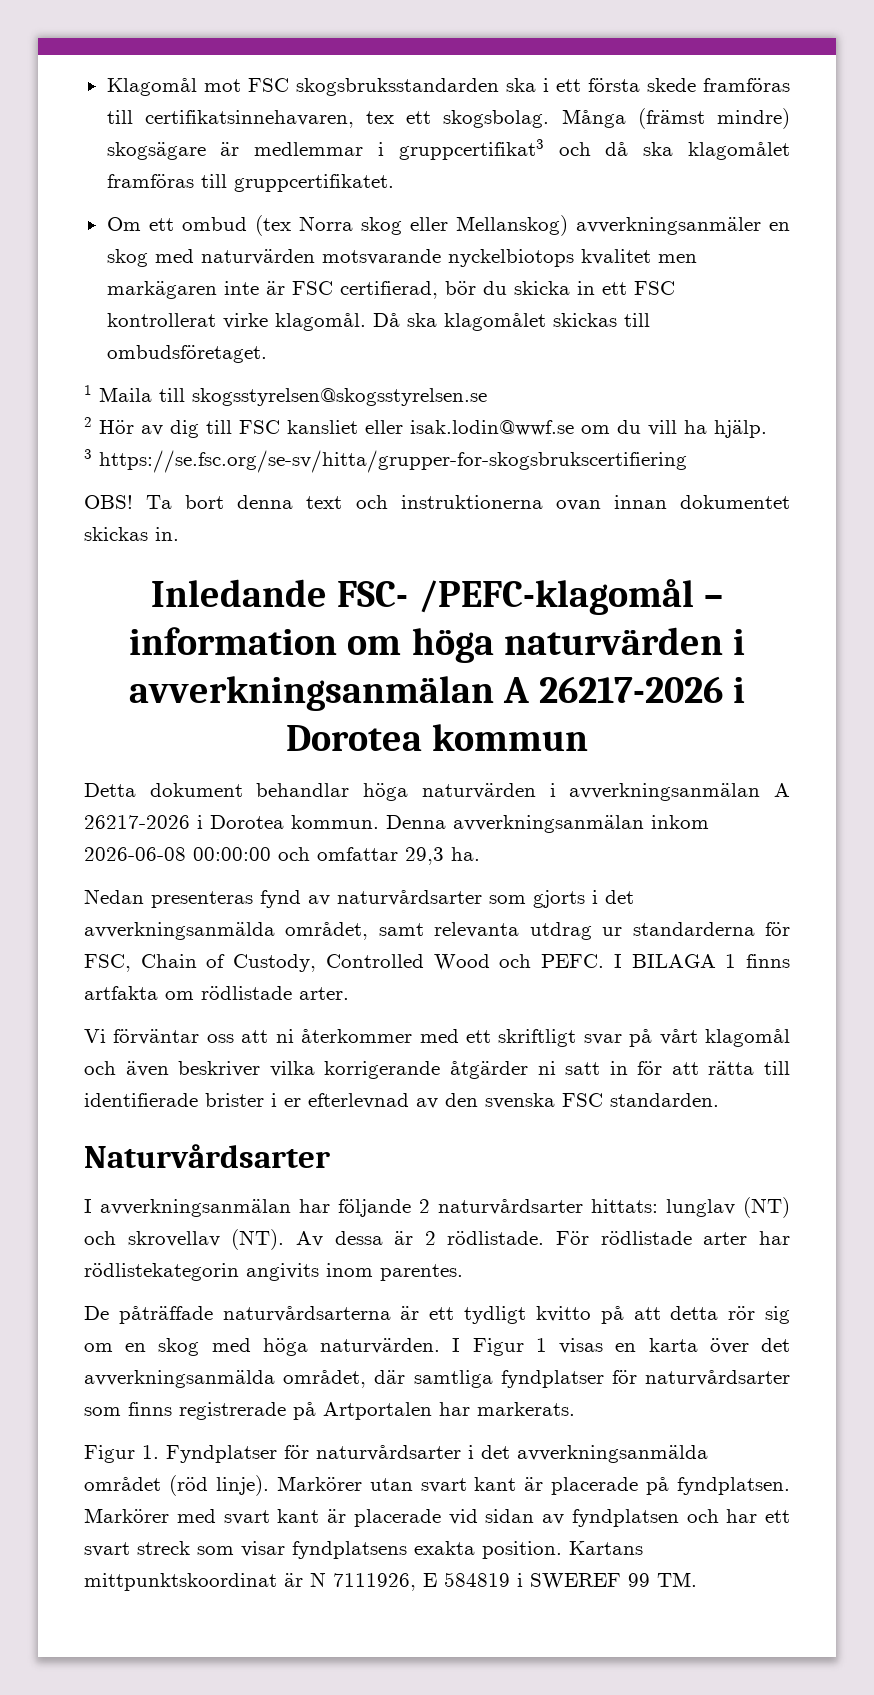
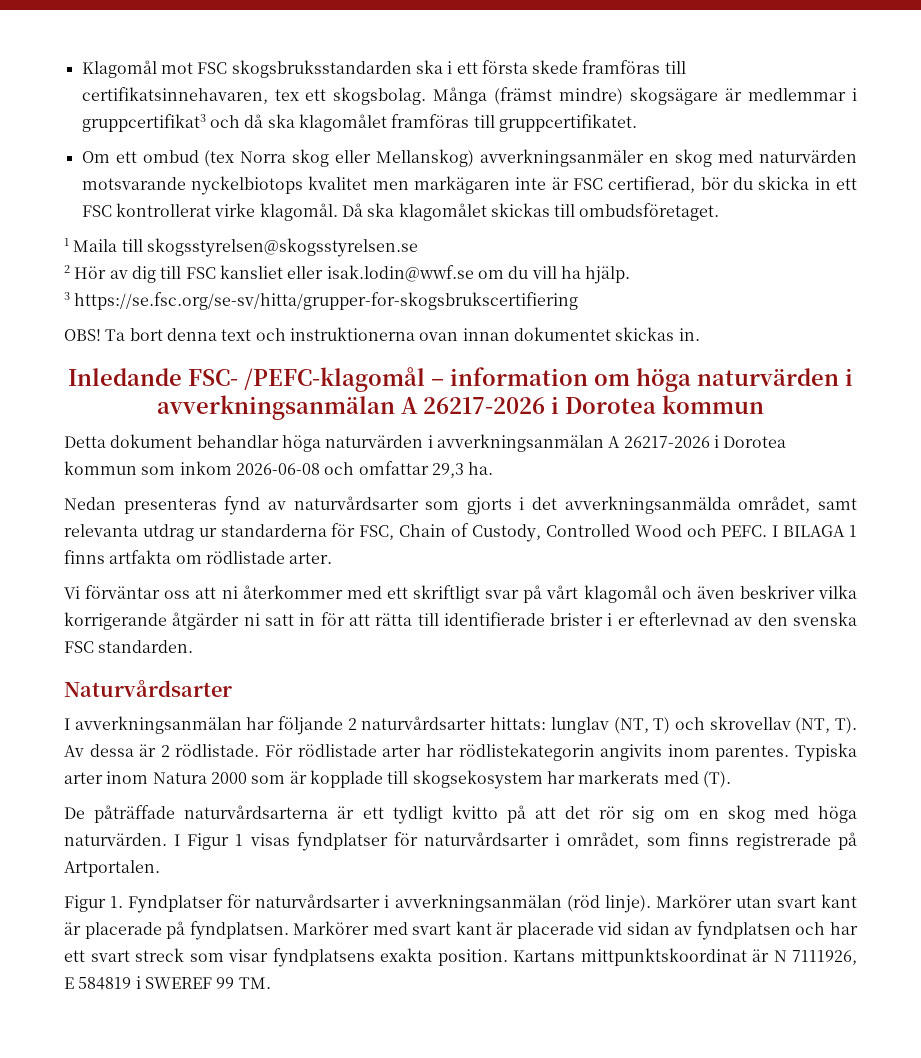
- Detta dokument behandlar höga naturvärden i avverkningsanmälan A 26217-2026 i Dorotea kommun. Denna avverkningsanmälan inkom 2026-06-08 00:00:00 och omfattar 29,3 ha.
+ Detta dokument behandlar höga naturvärden i avverkningsanmälan A 26217-2026 i Dorotea kommun som inkom 2026-06-08 och omfattar 29,3 ha.
- I avverkningsanmälan har följande 2 naturvårdsarter hittats: lunglav (NT) och skrovellav (NT). Av dessa är 2 rödlistade.
+ I avverkningsanmälan har följande 2 naturvårdsarter hittats: lunglav (NT, T) och skrovellav (NT, T). Av dessa är 2 rödlistade.
+ Typiska arter inom Natura 2000 som är kopplade till skogsekosystem har markerats med (T).
- De påträffade naturvårdsarterna är ett tydligt kvitto på att detta rör sig om en skog med höga naturvärden.
+ De påträffade naturvårdsarterna är ett tydligt kvitto på att det rör sig om en skog med höga naturvärden.
- I Figur 1 visas en karta över det avverkningsanmälda området, där samtliga fyndplatser för naturvårdsarter som finns registrerade på Artportalen har markerats.
+ I Figur 1 visas fyndplatser för naturvårdsarter i området, som finns registrerade på Artportalen.
- Figur 1. Fyndplatser för naturvårdsarter i det avverkningsanmälda området (röd linje).
+ Figur 1. Fyndplatser för naturvårdsarter i avverkningsanmälan (röd linje).

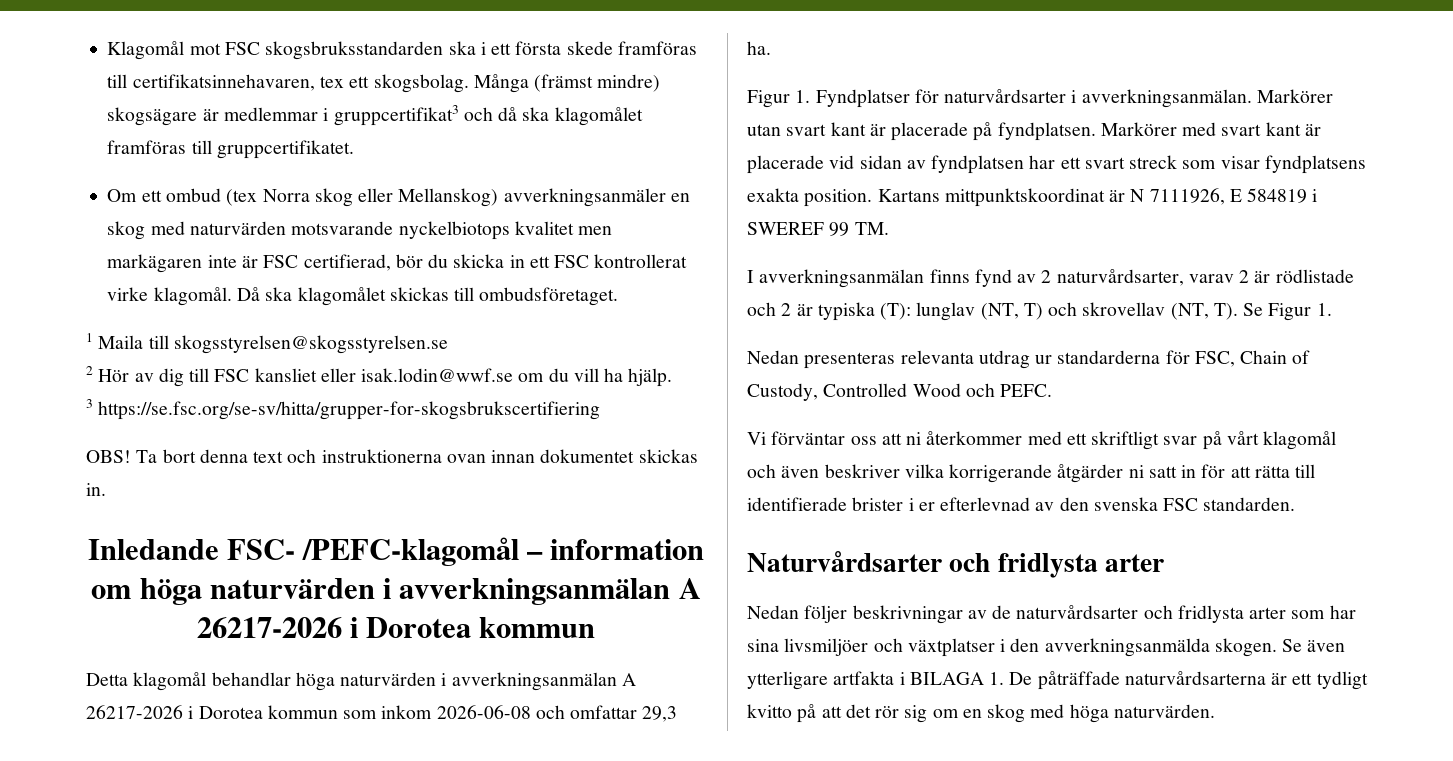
- Detta dokument behandlar höga naturvärden i avverkningsanmälan A 26217-2026 i Dorotea kommun som inkom 2026-06-08 och omfattar 29,3 ha.
+ Detta klagomål behandlar höga naturvärden i avverkningsanmälan A 26217-2026 i Dorotea kommun som inkom 2026-06-08 och omfattar 29,3 ha.
- Nedan presenteras fynd av naturvårdsarter som gjorts i det avverkningsanmälda området, samt relevanta utdrag ur standarderna för FSC, Chain of Custody, Controlled Wood och PEFC. I BILAGA 1 finns artfakta om rödlistade arter.
+ Figur 1. Fyndplatser för naturvårdsarter i avverkningsanmälan. Markörer utan svart kant är placerade på fyndplatsen. Markörer med svart kant är placerade vid sidan av fyndplatsen har ett svart streck som visar fyndplatsens exakta position. Kartans mittpunktskoordinat är N 7111926, E 584819 i SWEREF 99 TM.
+ I avverkningsanmälan finns fynd av 2 naturvårdsarter, varav 2 är rödlistade och 2 är typiska (T): lunglav (NT, T) och skrovellav (NT, T). Se Figur 1.
+ Nedan presenteras relevanta utdrag ur standarderna för FSC, Chain of Custody, Controlled Wood och PEFC.
- Naturvårdsarter
- I avverkningsanmälan har följande 2 naturvårdsarter hittats: lunglav (NT, T) och skrovellav (NT, T). Av dessa är 2 rödlistade. För rödlistade arter har rödlistekategorin angivits inom parentes. Typiska arter inom Natura 2000 som är kopplade till skogsekosystem har markerats med (T).
- De påträffade naturvårdsarterna är ett tydligt kvitto på att det rör sig om en skog med höga naturvärden. I Figur 1 visas fyndplatser för naturvårdsarter i området, som finns registrerade på Artportalen.
- Figur 1. Fyndplatser för naturvårdsarter i avverkningsanmälan (röd linje). Markörer utan svart kant är placerade på fyndplatsen. Markörer med svart kant är placerade vid sidan av fyndplatsen och har ett svart streck som visar fyndplatsens exakta position. Kartans mittpunktskoordinat är N 7111926, E 584819 i SWEREF 99 TM.
+ Naturvårdsarter och fridlysta arter
+ Nedan följer beskrivningar av de naturvårdsarter och fridlysta arter som har sina livsmiljöer och växtplatser i den avverkningsanmälda skogen. Se även ytterligare artfakta i BILAGA 1. De påträffade naturvårdsarterna är ett tydligt kvitto på att det rör sig om en skog med höga naturvärden.

